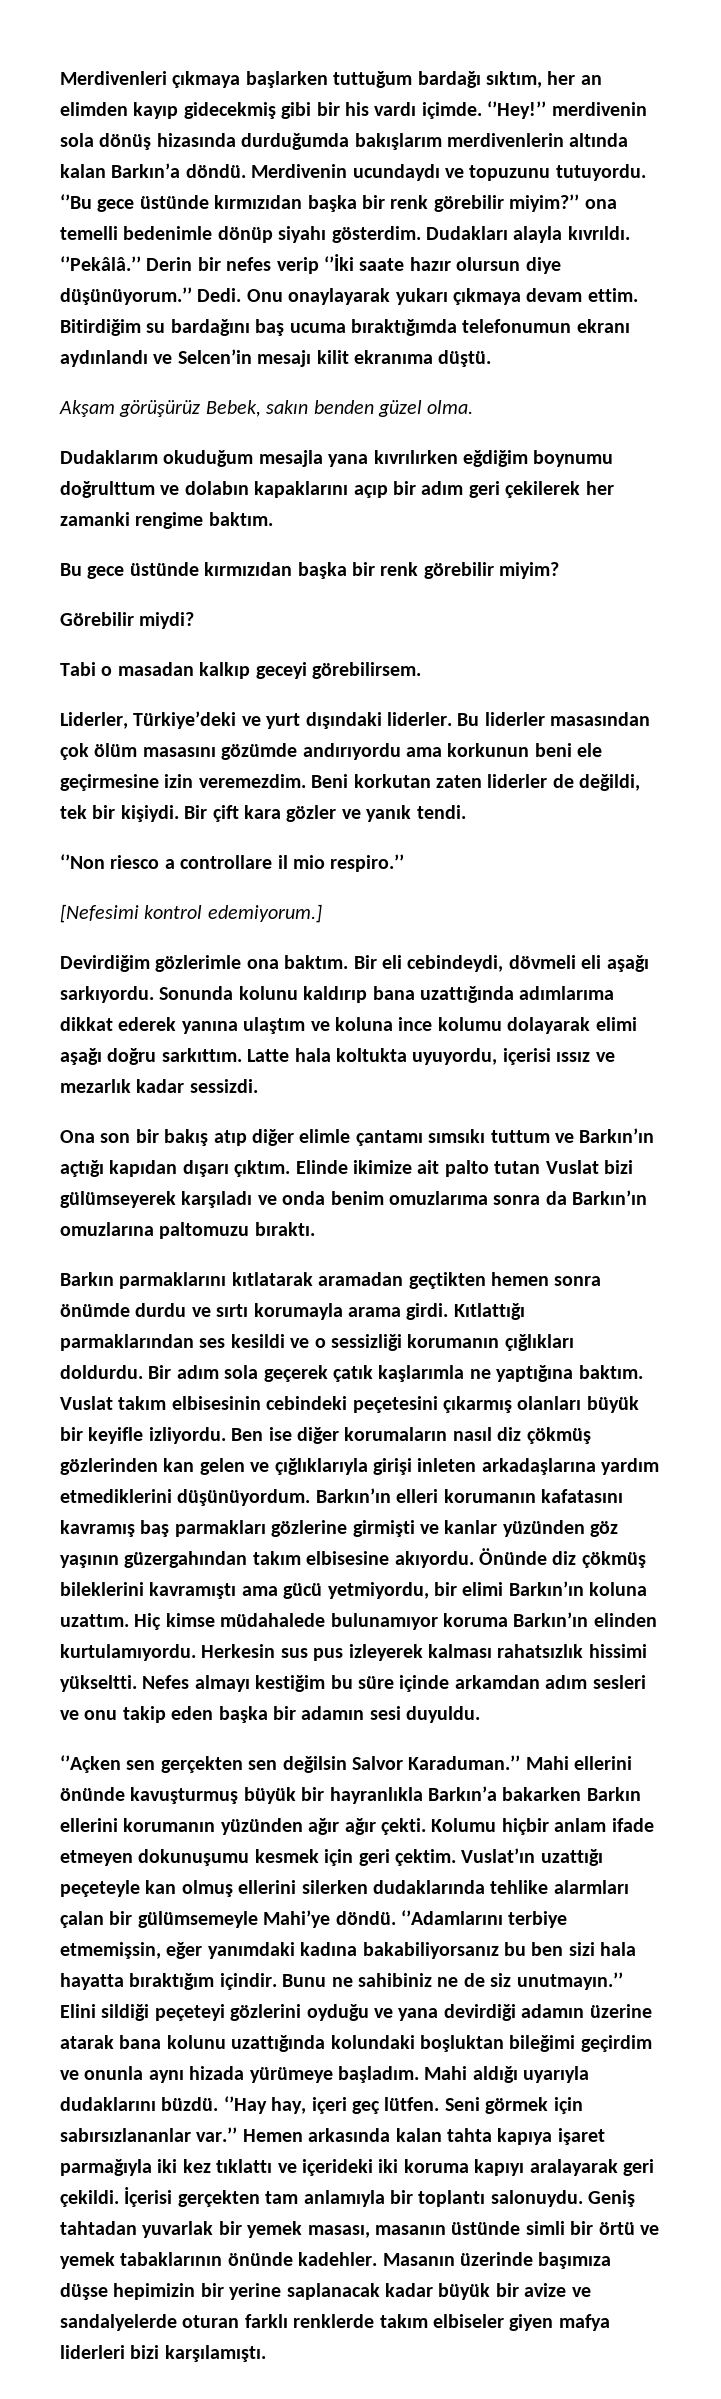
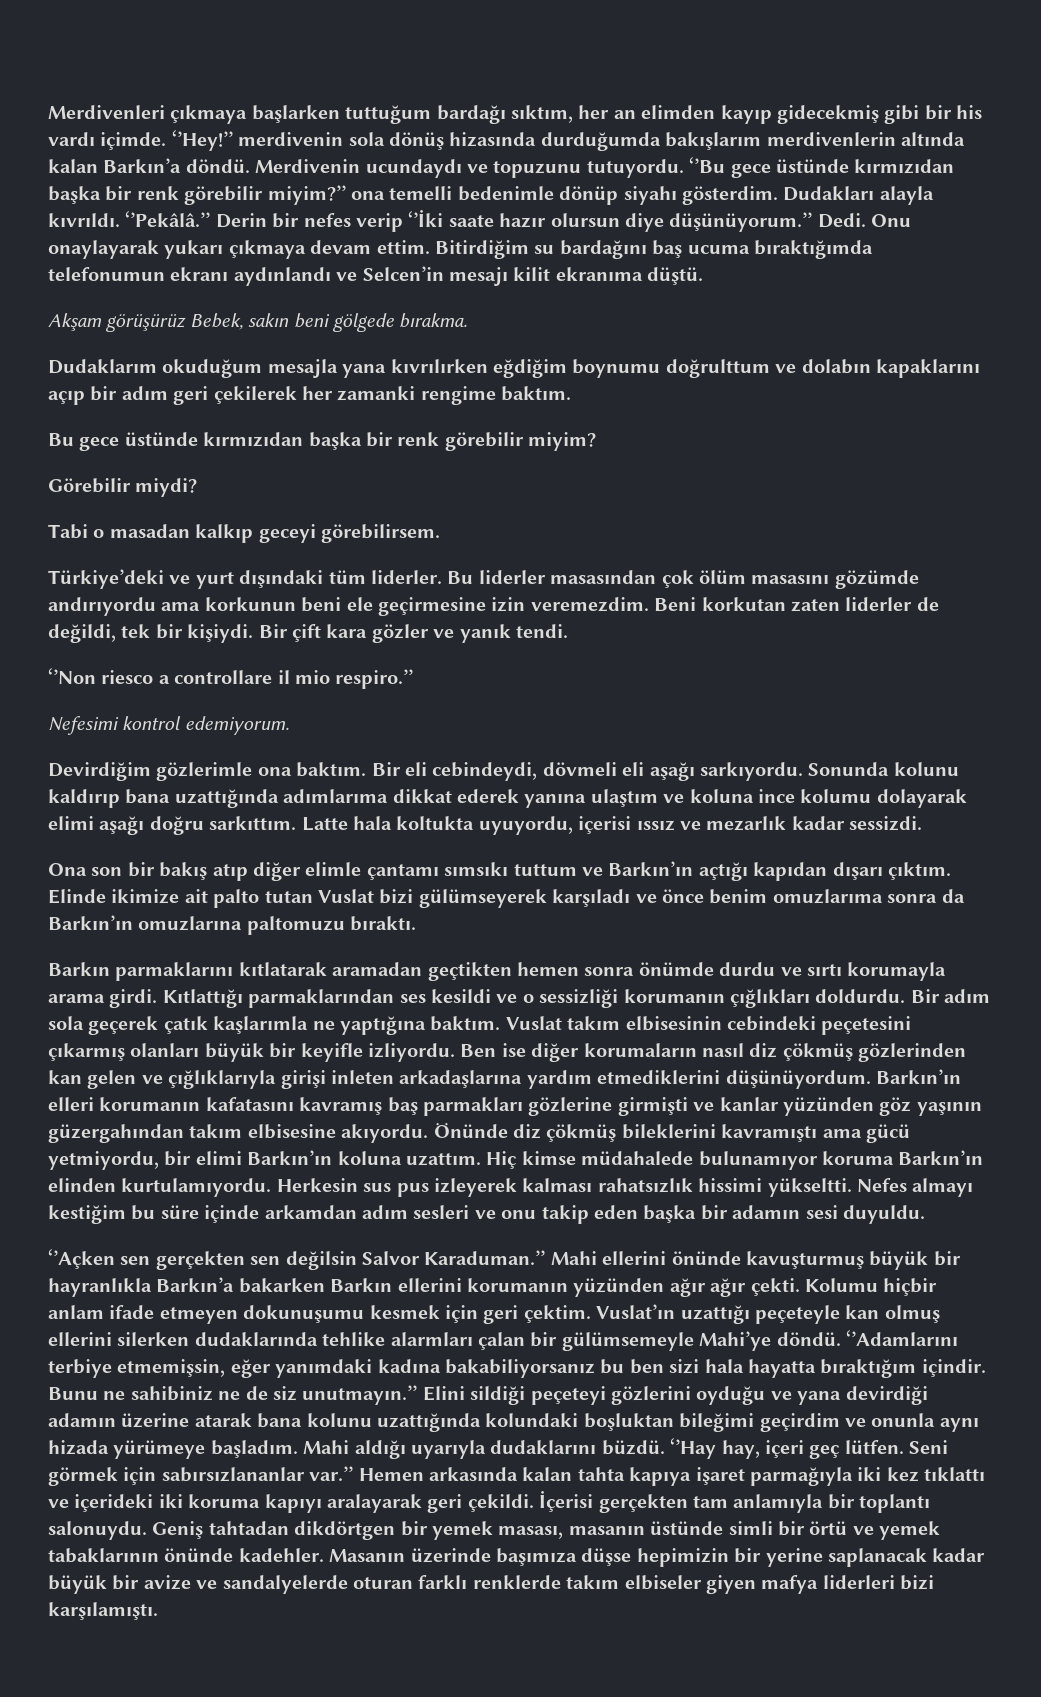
- Akşam görüşürüz Bebek, sakın benden güzel olma.
+ Akşam görüşürüz Bebek, sakın beni gölgede bırakma.
- Liderler, Türkiye’deki ve yurt dışındaki liderler.
+ Türkiye’deki ve yurt dışındaki tüm liderler.
- [Nefesimi kontrol edemiyorum.]
+ Nefesimi kontrol edemiyorum.
- Elinde ikimize ait palto tutan Vuslat bizi gülümseyerek karşıladı ve onda benim omuzlarıma sonra da Barkın’ın omuzlarına paltomuzu bıraktı.
+ Elinde ikimize ait palto tutan Vuslat bizi gülümseyerek karşıladı ve önce benim omuzlarıma sonra da Barkın’ın omuzlarına paltomuzu bıraktı.
- Geniş tahtadan yuvarlak bir yemek masası, masanın üstünde simli bir örtü ve yemek tabaklarının önünde kadehler.
+ Geniş tahtadan dikdörtgen bir yemek masası, masanın üstünde simli bir örtü ve yemek tabaklarının önünde kadehler.

